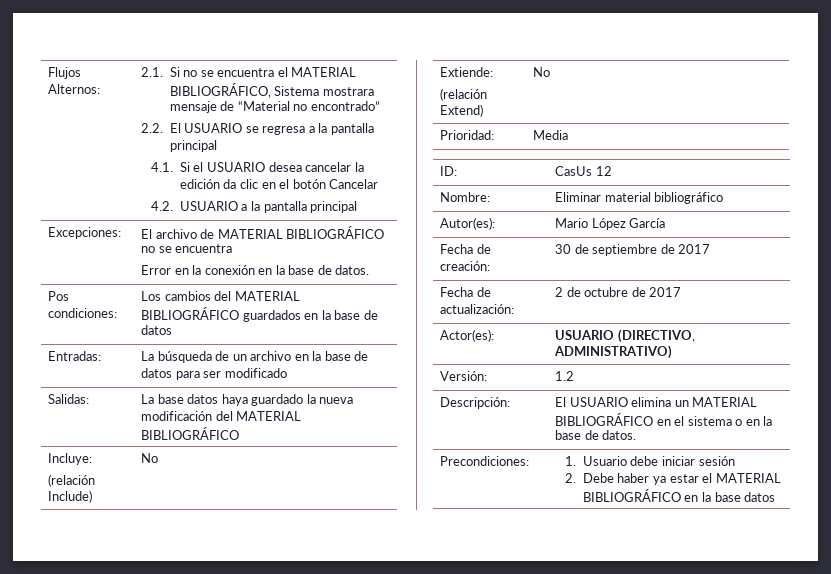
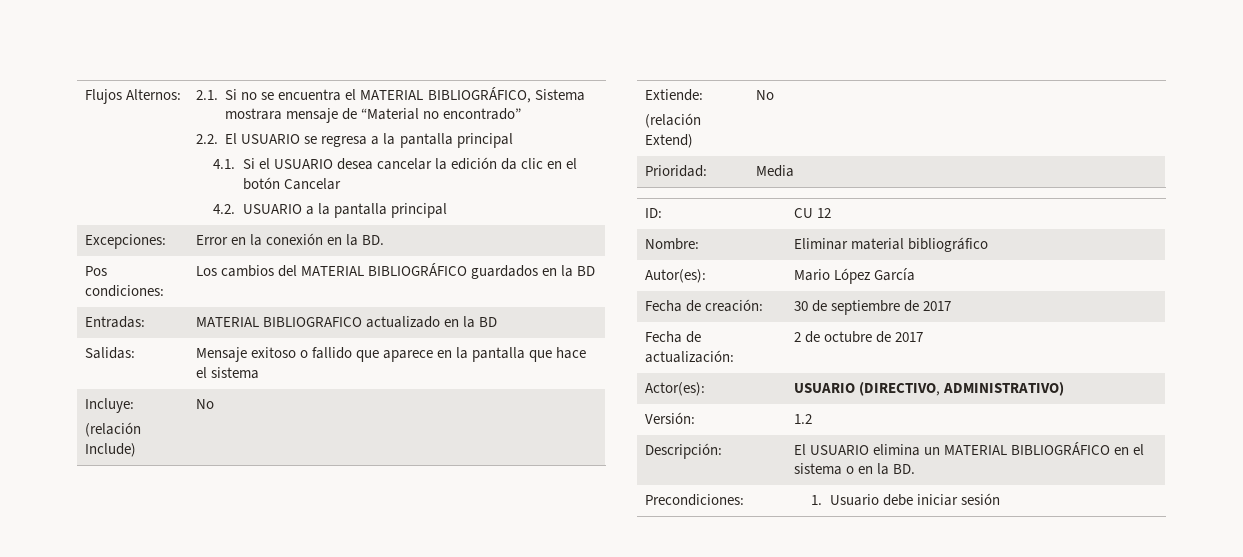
- Excepciones: | El archivo de MATERIAL BIBLIOGRÁFICO no se encuentra
- Error en la conexión en la base de datos.
+ Excepciones: | Error en la conexión en la BD.
- Pos condiciones: | Los cambios del MATERIAL BIBLIOGRÁFICO guardados en la base de datos
- Entradas: | La búsqueda de un archivo en la base de datos para ser modificado
- Salidas: | La base datos haya guardado la nueva modificación del MATERIAL BIBLIOGRÁFICO
+ Pos condiciones: | Los cambios del MATERIAL BIBLIOGRÁFICO guardados en la BD
+ Entradas: | MATERIAL BIBLIOGRAFICO actualizado en la BD
+ Salidas: | Mensaje exitoso o fallido que aparece en la pantalla que hace el sistema
- ID: | CasUs 12
+ ID: | CU 12
- Descripción: | El USUARIO elimina un MATERIAL BIBLIOGRÁFICO en el sistema o en la base de datos.
+ Descripción: | El USUARIO elimina un MATERIAL BIBLIOGRÁFICO en el sistema o en la BD.
  Precondiciones: | 1. Usuario debe iniciar sesión
- 2. Debe haber ya estar el MATERIAL BIBLIOGRÁFICO en la base datos

